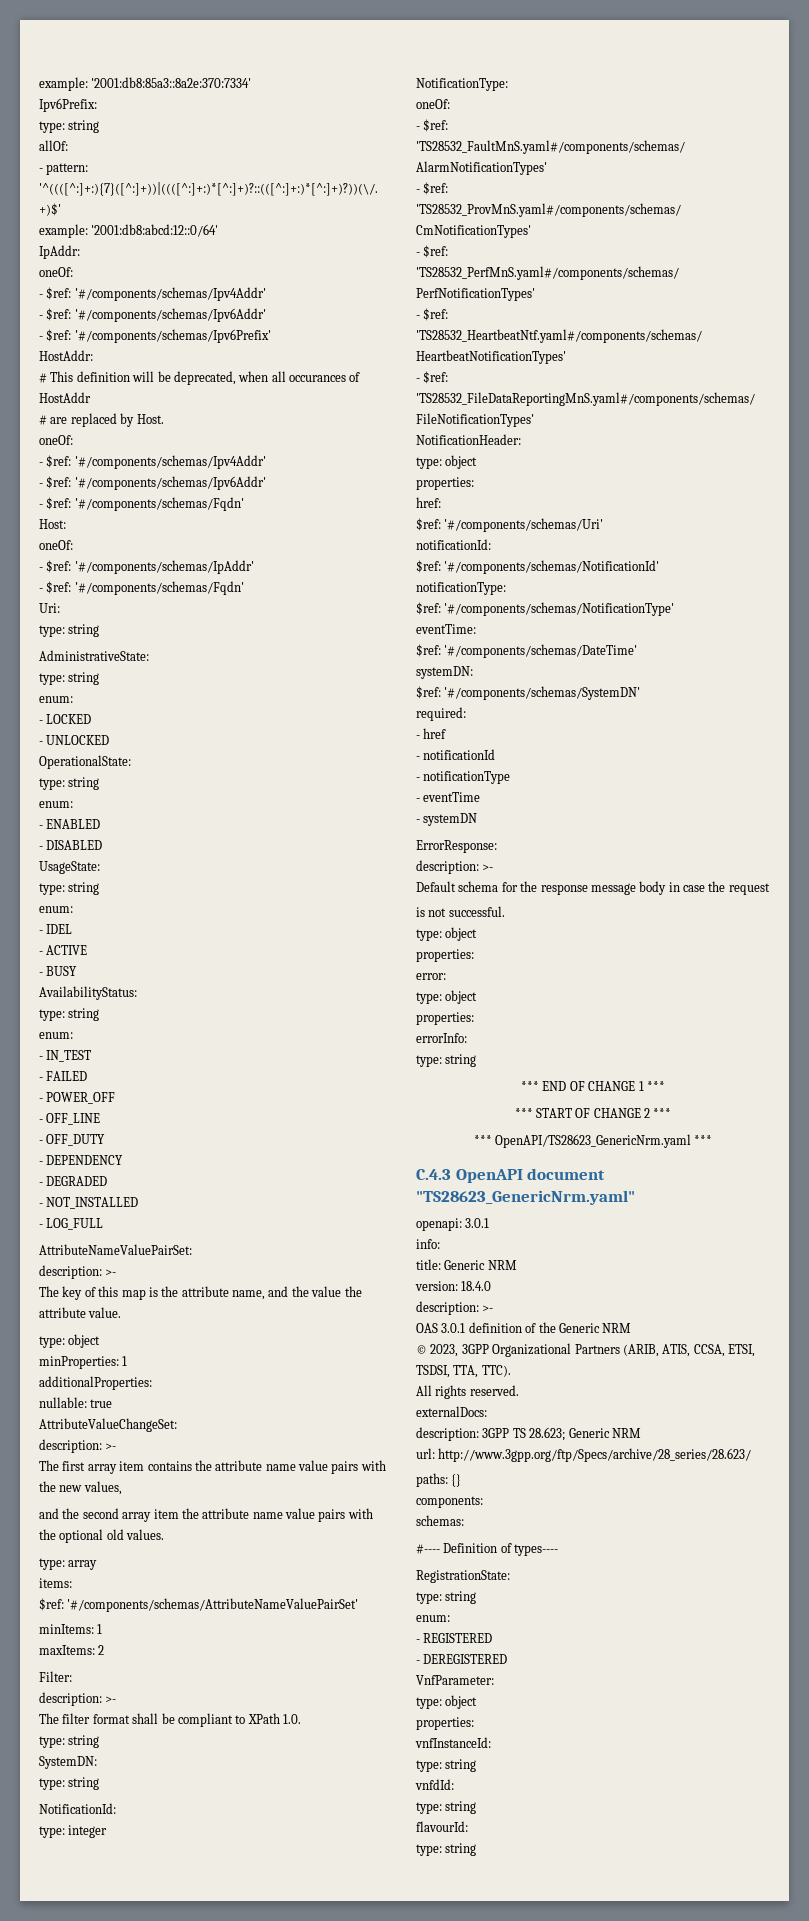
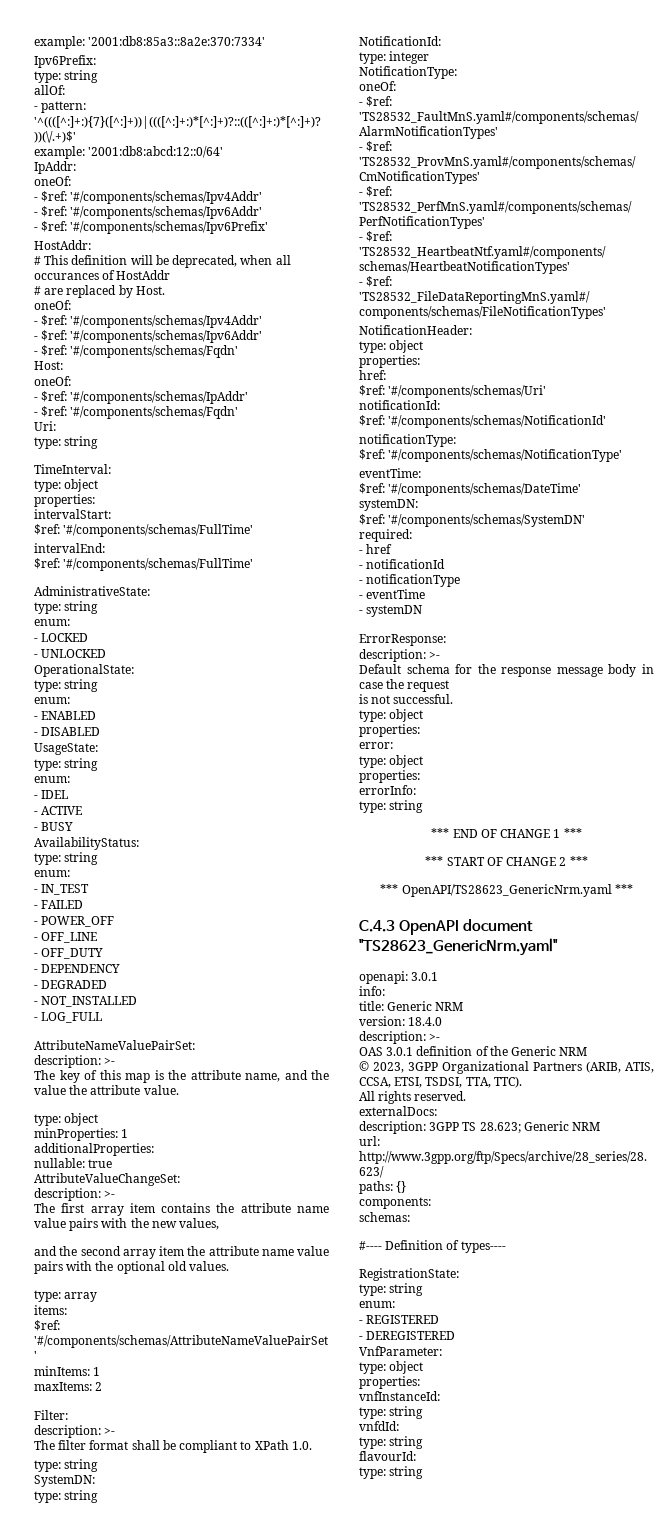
+ TimeInterval:
+ type: object
+ properties:
+ intervalStart:
+ $ref: '#/components/schemas/FullTime'
+ intervalEnd:
+ $ref: '#/components/schemas/FullTime'

